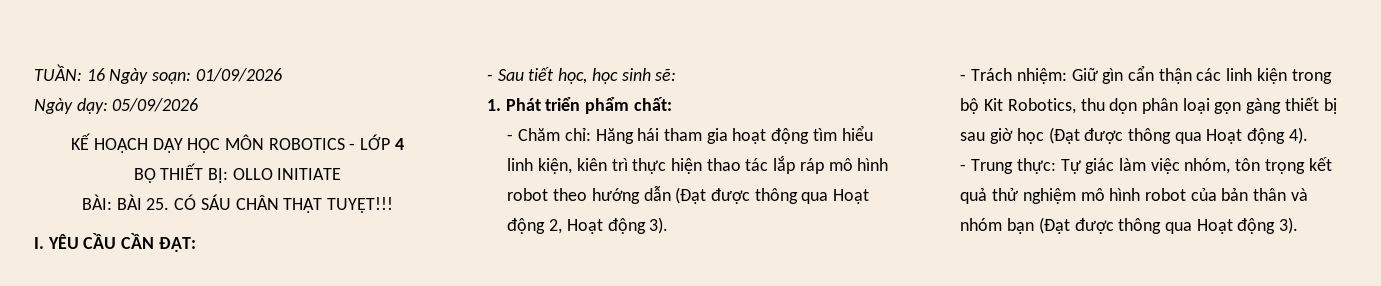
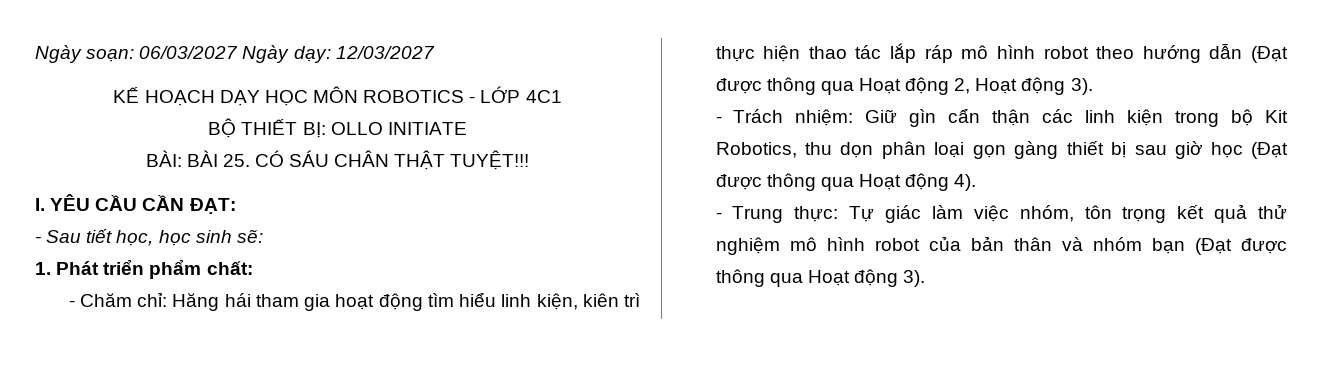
- TUẦN: 16 Ngày soạn: 01/09/2026
- Ngày dạy: 05/09/2026
+ Ngày soạn: 06/03/2027 Ngày dạy: 12/03/2027
- KẾ HOẠCH DẠY HỌC MÔN ROBOTICS - LỚP 4
+ KẾ HOẠCH DẠY HỌC MÔN ROBOTICS - LỚP 4C1

